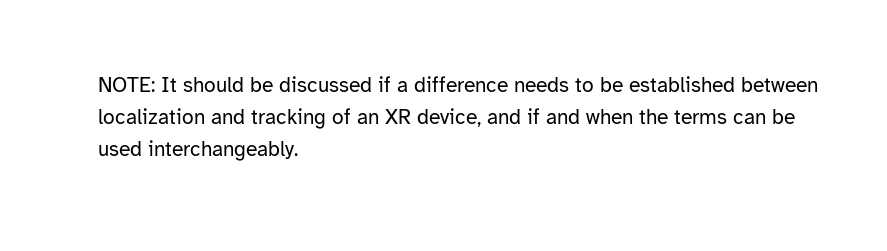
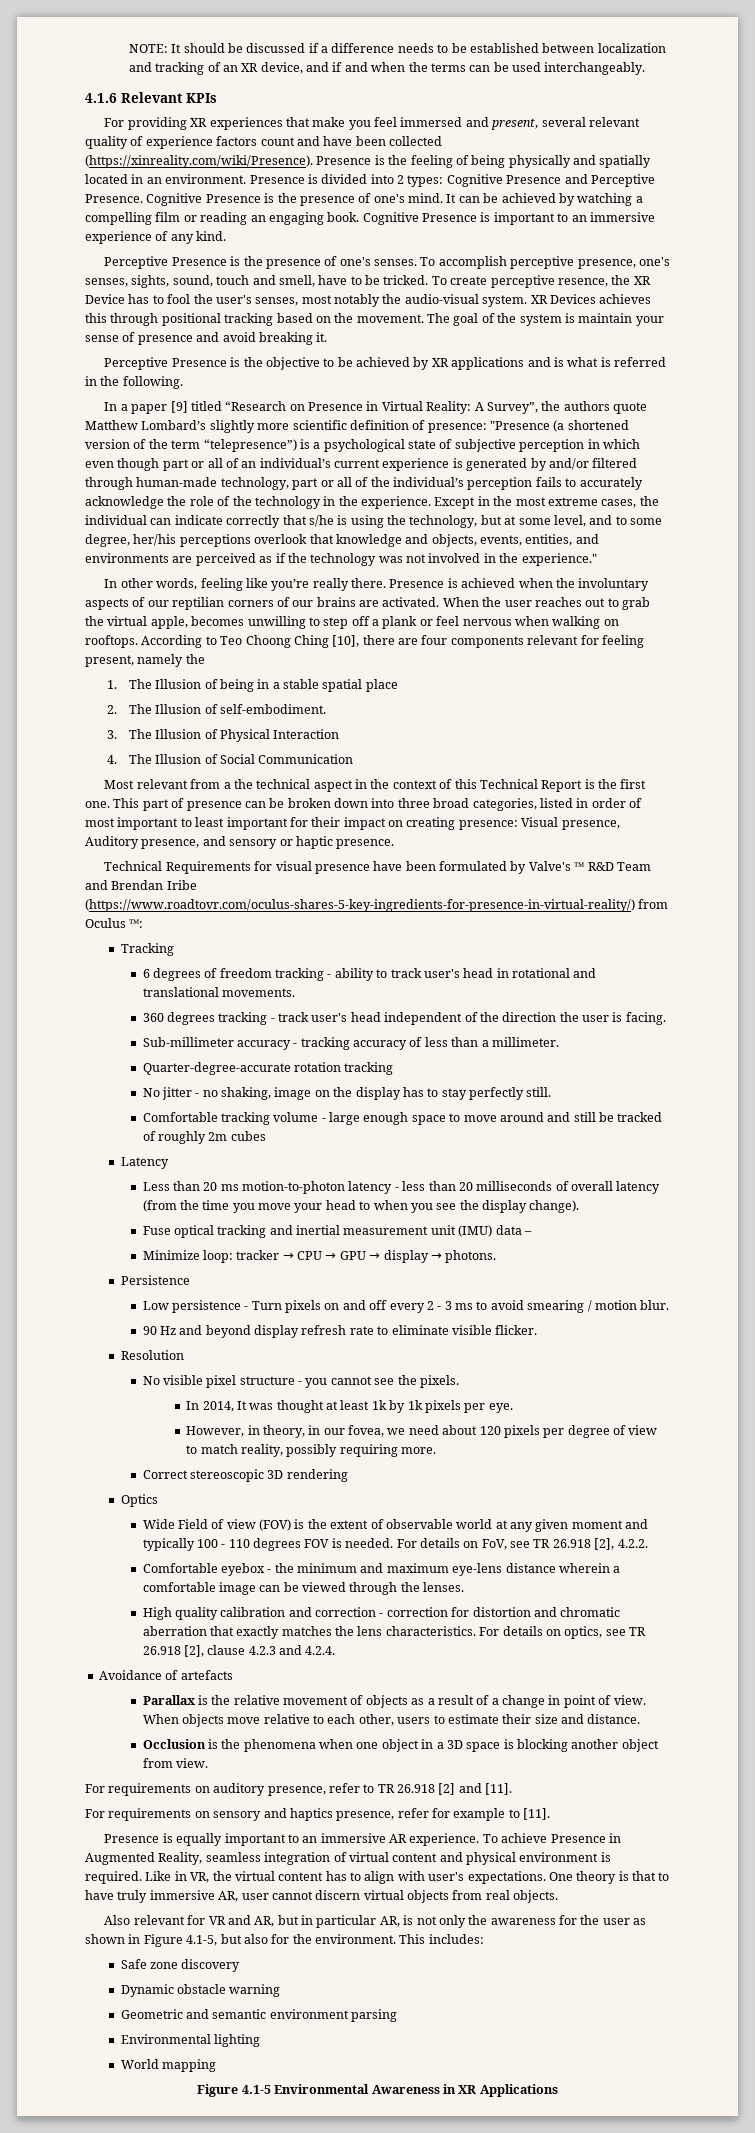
+ 4.1.6 Relevant KPIs
+ For providing XR experiences that make you feel immersed and present, several relevant quality of experience factors count and have been collected (https://xinreality.com/wiki/Presence). Presence is the feeling of being physically and spatially located in an environment. Presence is divided into 2 types: Cognitive Presence and Perceptive Presence. Cognitive Presence is the presence of one's mind. It can be achieved by watching a compelling film or reading an engaging book. Cognitive Presence is important to an immersive experience of any kind.
+ Perceptive Presence is the presence of one's senses. To accomplish perceptive presence, one's senses, sights, sound, touch and smell, have to be tricked. To create perceptive resence, the XR Device has to fool the user's senses, most notably the audio-visual system. XR Devices achieves this through positional tracking based on the movement. The goal of the system is maintain your sense of presence and avoid breaking it.
+ Perceptive Presence is the objective to be achieved by XR applications and is what is referred in the following.
+ In a paper [9] titled “Research on Presence in Virtual Reality: A Survey”, the authors quote Matthew Lombard’s slightly more scientific definition of presence: "Presence (a shortened version of the term “telepresence”) is a psychological state of subjective perception in which even though part or all of an individual’s current experience is generated by and/or filtered through human-made technology, part or all of the individual’s perception fails to accurately acknowledge the role of the technology in the experience. Except in the most extreme cases, the individual can indicate correctly that s/he is using the technology, but at some level, and to some degree, her/his perceptions overlook that knowledge and objects, events, entities, and environments are perceived as if the technology was not involved in the experience."
+ In other words, feeling like you’re really there. Presence is achieved when the involuntary aspects of our reptilian corners of our brains are activated. When the user reaches out to grab the virtual apple, becomes unwilling to step off a plank or feel nervous when walking on rooftops. According to Teo Choong Ching [10], there are four components relevant for feeling present, namely the
+ 1. The Illusion of being in a stable spatial place
+ 2. The Illusion of self-embodiment.
+ 3. The Illusion of Physical Interaction
+ 4. The Illusion of Social Communication
+ Most relevant from a the technical aspect in the context of this Technical Report is the first one. This part of presence can be broken down into three broad categories, listed in order of most important to least important for their impact on creating presence: Visual presence, Auditory presence, and sensory or haptic presence.
+ Technical Requirements for visual presence have been formulated by Valve's ™ R&D Team and Brendan Iribe (https://www.roadtovr.com/oculus-shares-5-key-ingredients-for-presence-in-virtual-reality/) from Oculus ™:
+ Tracking
+ 6 degrees of freedom tracking - ability to track user's head in rotational and translational movements.
+ 360 degrees tracking - track user's head independent of the direction the user is facing.
+ Sub-millimeter accuracy - tracking accuracy of less than a millimeter.
+ Quarter-degree-accurate rotation tracking
+ No jitter - no shaking, image on the display has to stay perfectly still.
+ Comfortable tracking volume - large enough space to move around and still be tracked of roughly 2m cubes
+ Latency
+ Less than 20 ms motion-to-photon latency - less than 20 milliseconds of overall latency (from the time you move your head to when you see the display change).
+ Fuse optical tracking and inertial measurement unit (IMU) data –
+ Minimize loop: tracker → CPU → GPU → display → photons.
+ Persistence
+ Low persistence - Turn pixels on and off every 2 - 3 ms to avoid smearing / motion blur.
+ 90 Hz and beyond display refresh rate to eliminate visible flicker.
+ Resolution
+ No visible pixel structure - you cannot see the pixels.
+ In 2014, It was thought at least 1k by 1k pixels per eye.
+ However, in theory, in our fovea, we need about 120 pixels per degree of view to match reality, possibly requiring more.
+ Correct stereoscopic 3D rendering
+ Optics
+ Wide Field of view (FOV) is the extent of observable world at any given moment and typically 100 - 110 degrees FOV is needed. For details on FoV, see TR 26.918 [2], 4.2.2.
+ Comfortable eyebox - the minimum and maximum eye-lens distance wherein a comfortable image can be viewed through the lenses.
+ High quality calibration and correction - correction for distortion and chromatic aberration that exactly matches the lens characteristics. For details on optics, see TR 26.918 [2], clause 4.2.3 and 4.2.4.
+ Avoidance of artefacts
+ Parallax is the relative movement of objects as a result of a change in point of view. When objects move relative to each other, users to estimate their size and distance.
+ Occlusion is the phenomena when one object in a 3D space is blocking another object from view.
+ For requirements on auditory presence, refer to TR 26.918 [2] and [11].
+ For requirements on sensory and haptics presence, refer for example to [11].
+ Presence is equally important to an immersive AR experience. To achieve Presence in Augmented Reality, seamless integration of virtual content and physical environment is required. Like in VR, the virtual content has to align with user's expectations. One theory is that to have truly immersive AR, user cannot discern virtual objects from real objects.
+ Also relevant for VR and AR, but in particular AR, is not only the awareness for the user as shown in Figure 4.1-5, but also for the environment. This includes:
+ Safe zone discovery
+ Dynamic obstacle warning
+ Geometric and semantic environment parsing
+ Environmental lighting
+ World mapping
+ Figure 4.1-5 Environmental Awareness in XR Applications

